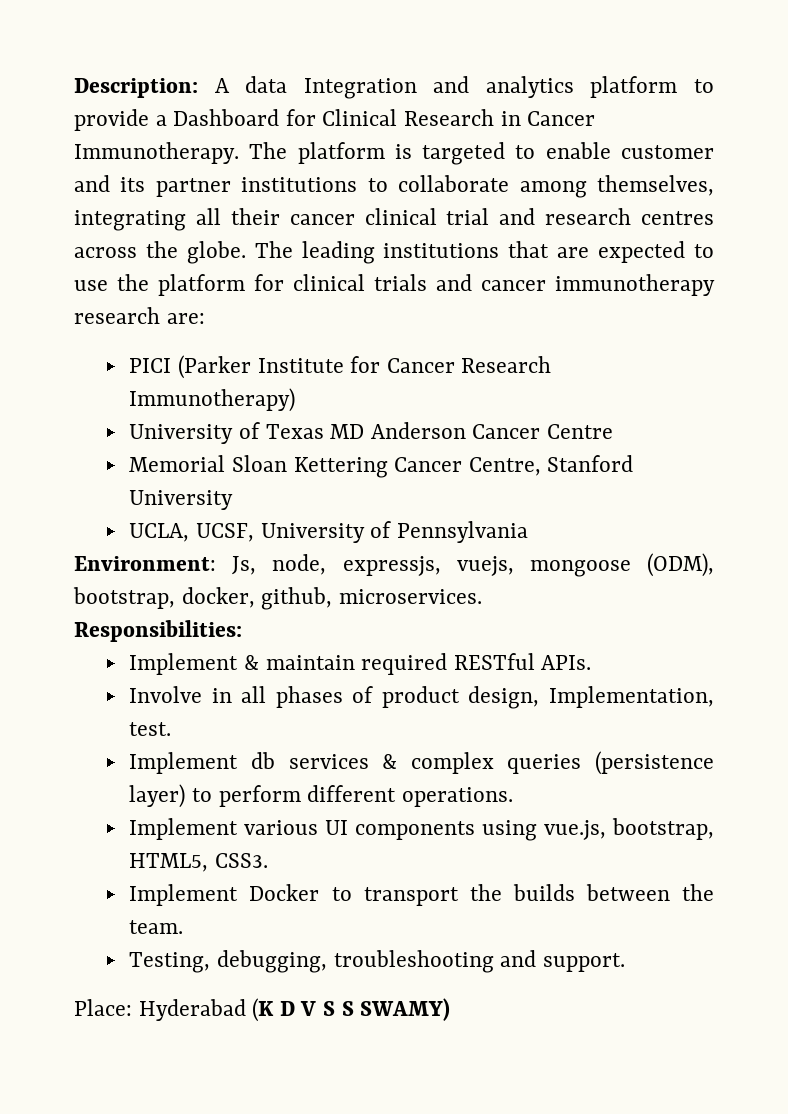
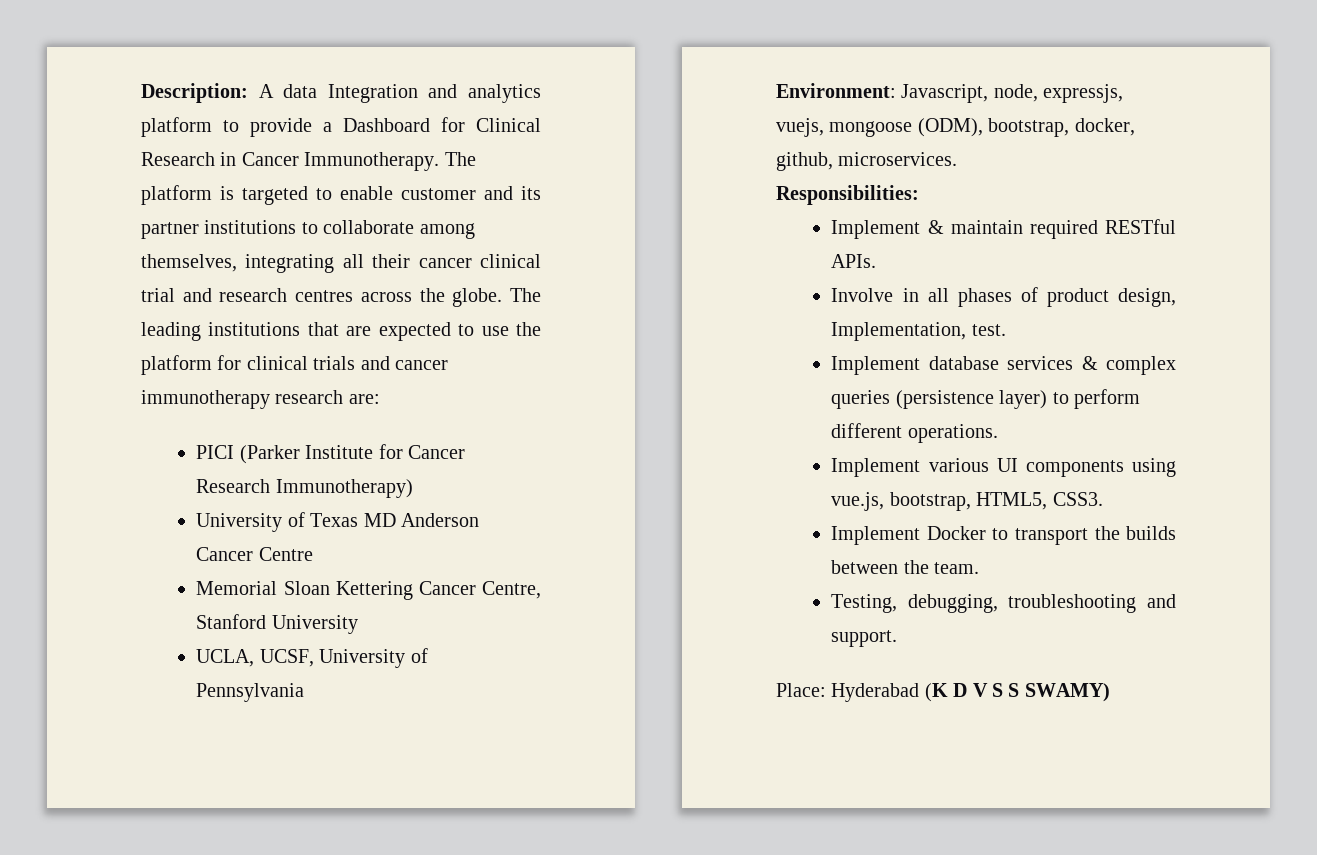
- Environment: Js, node, expressjs, vuejs, mongoose (ODM), bootstrap, docker, github, microservices.
+ Environment: Javascript, node, expressjs, vuejs, mongoose (ODM), bootstrap, docker, github, microservices.
- Implement db services & complex queries (persistence layer) to perform different operations.
+ Implement database services & complex queries (persistence layer) to perform different operations.

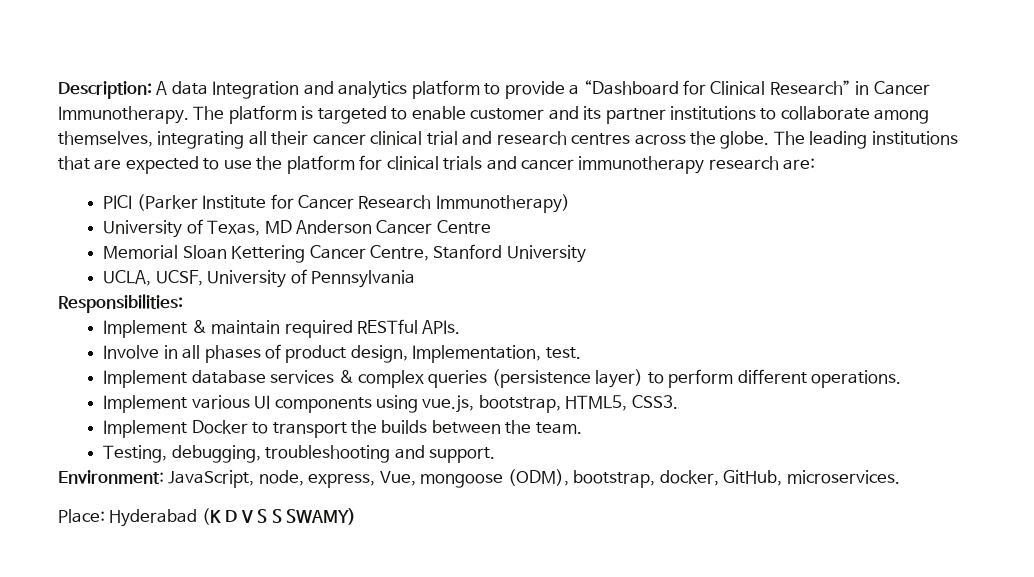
- Description: A data Integration and analytics platform to provide a Dashboard for Clinical Research in Cancer Immunotherapy.
+ Description: A data Integration and analytics platform to provide a “Dashboard for Clinical Research” in Cancer Immunotherapy.
- University of Texas MD Anderson Cancer Centre
+ University of Texas, MD Anderson Cancer Centre
- Environment: Javascript, node, expressjs, vuejs, mongoose (ODM), bootstrap, docker, github, microservices.
+ Environment: JavaScript, node, express, Vue, mongoose (ODM), bootstrap, docker, GitHub, microservices.

